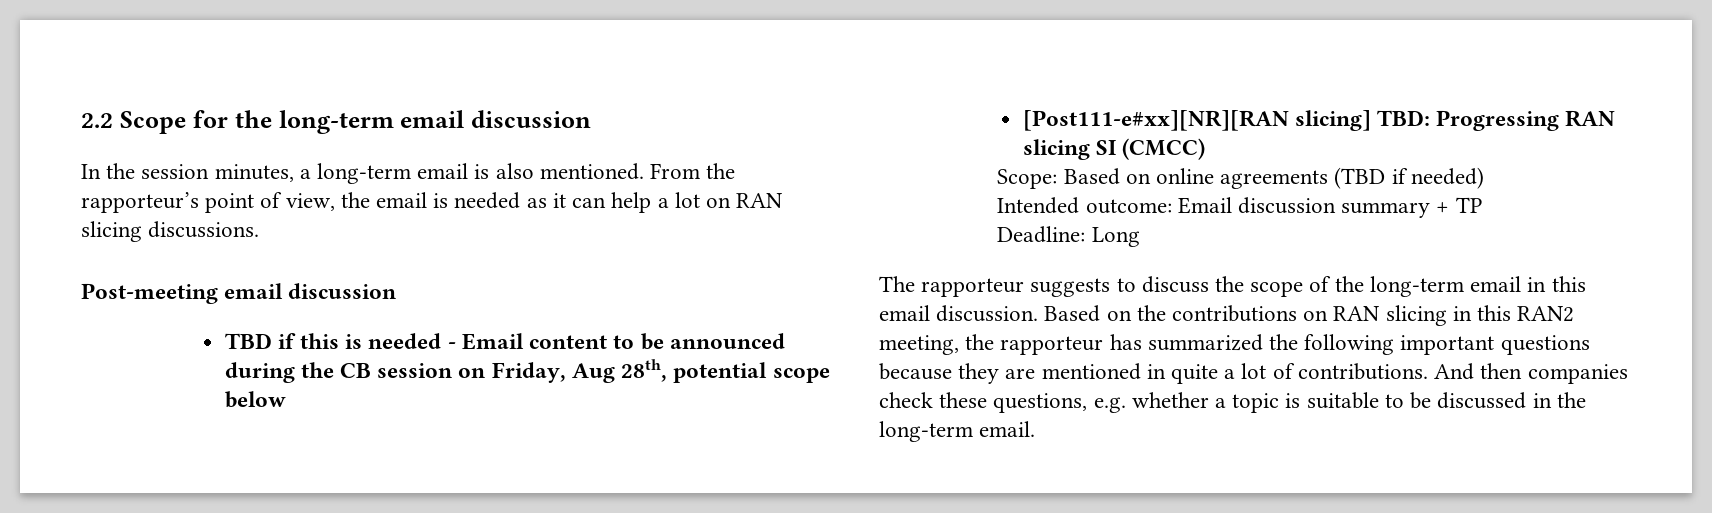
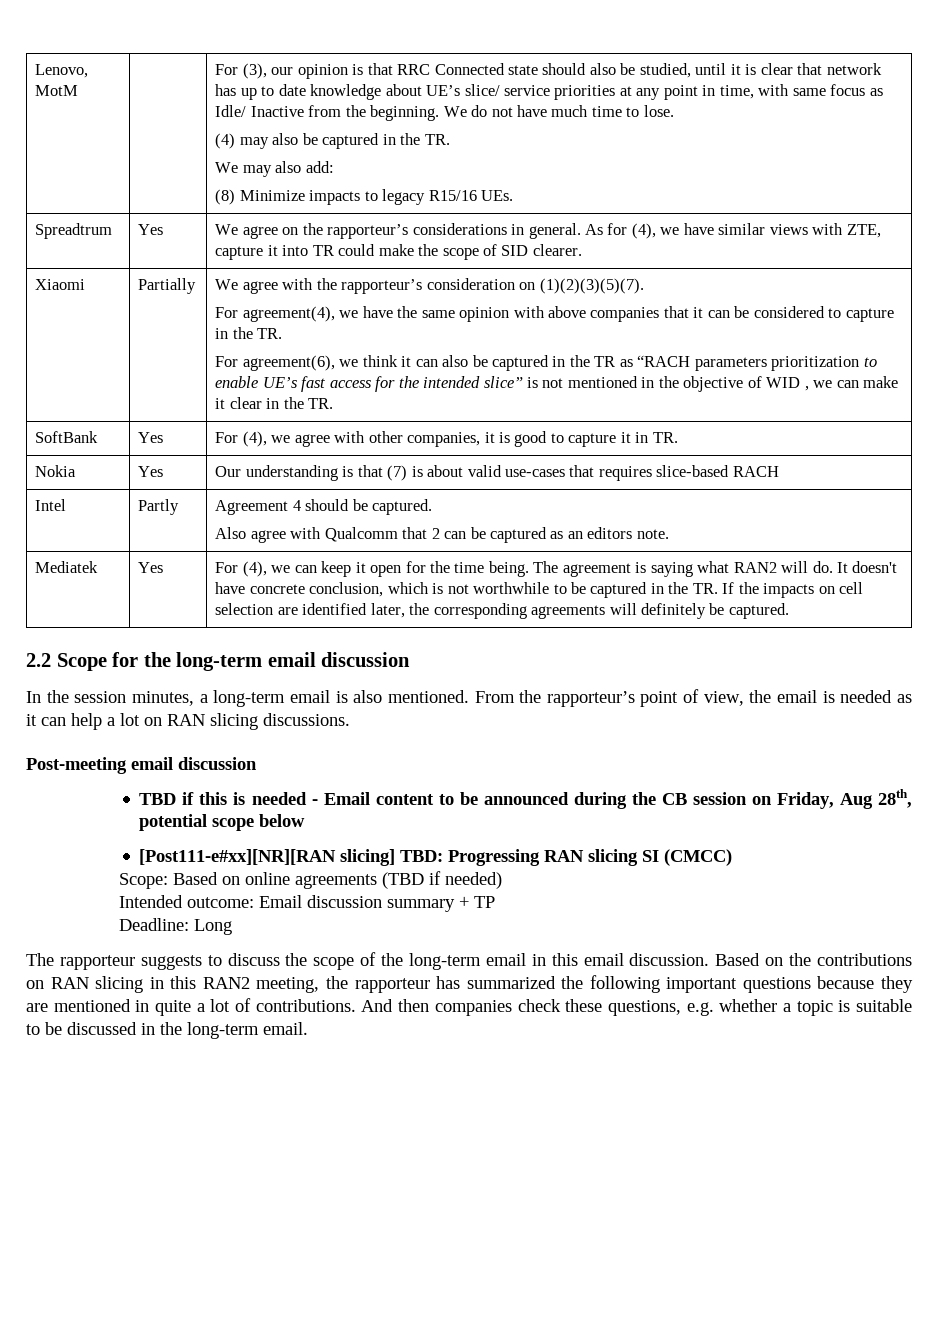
+ Lenovo, MotM | | For (3), our opinion is that RRC Connected state should also be studied, until it is clear that network has up to date knowledge about UE’s slice/ service priorities at any point in time, with same focus as Idle/ Inactive from the beginning. We do not have much time to lose.
+ (4) may also be captured in the TR.
+ We may also add:
+ (8) Minimize impacts to legacy R15/16 UEs.
+ Spreadtrum | Yes | We agree on the rapporteur’s considerations in general. As for (4), we have similar views with ZTE, capture it into TR could make the scope of SID clearer.
+ Xiaomi | Partially | We agree with the rapporteur’s consideration on (1)(2)(3)(5)(7).
+ For agreement(4), we have the same opinion with above companies that it can be considered to capture in the TR.
+ For agreement(6), we think it can also be captured in the TR as “RACH parameters prioritization to enable UE’s fast access for the intended slice” is not mentioned in the objective of WID , we can make it clear in the TR.
+ SoftBank | Yes | For (4), we agree with other companies, it is good to capture it in TR.
+ Nokia | Yes | Our understanding is that (7) is about valid use-cases that requires slice-based RACH
+ Intel | Partly | Agreement 4 should be captured.
+ Also agree with Qualcomm that 2 can be captured as an editors note.
+ Mediatek | Yes | For (4), we can keep it open for the time being. The agreement is saying what RAN2 will do. It doesn't have concrete conclusion, which is not worthwhile to be captured in the TR. If the impacts on cell selection are identified later, the corresponding agreements will definitely be captured.

